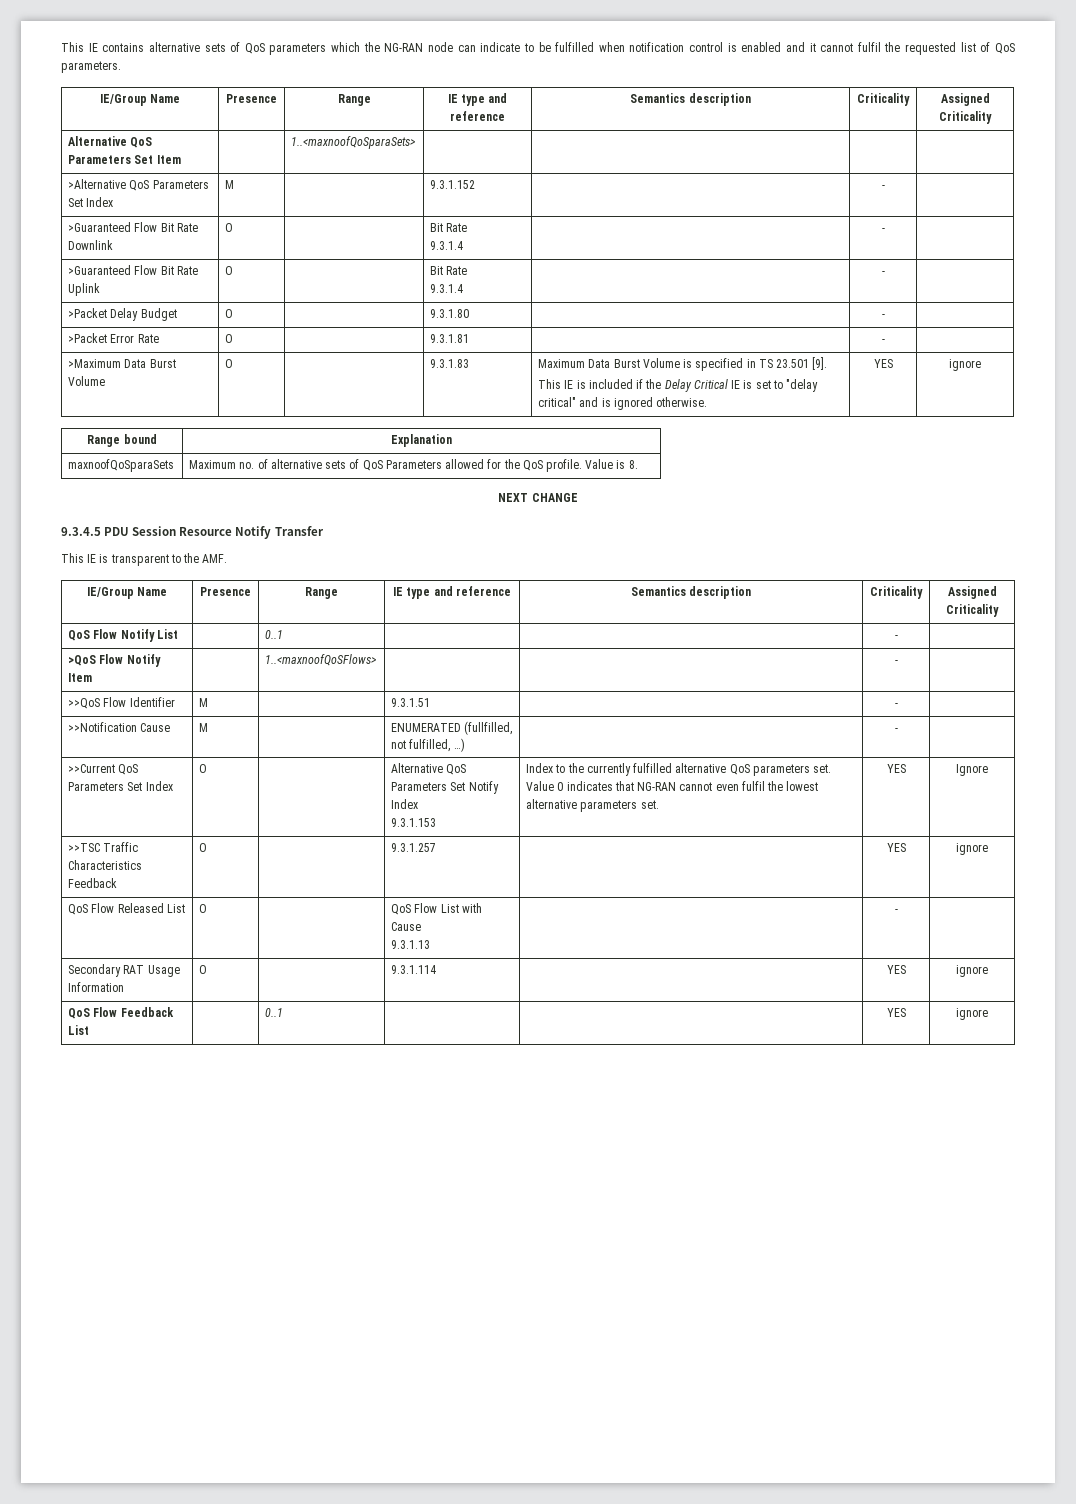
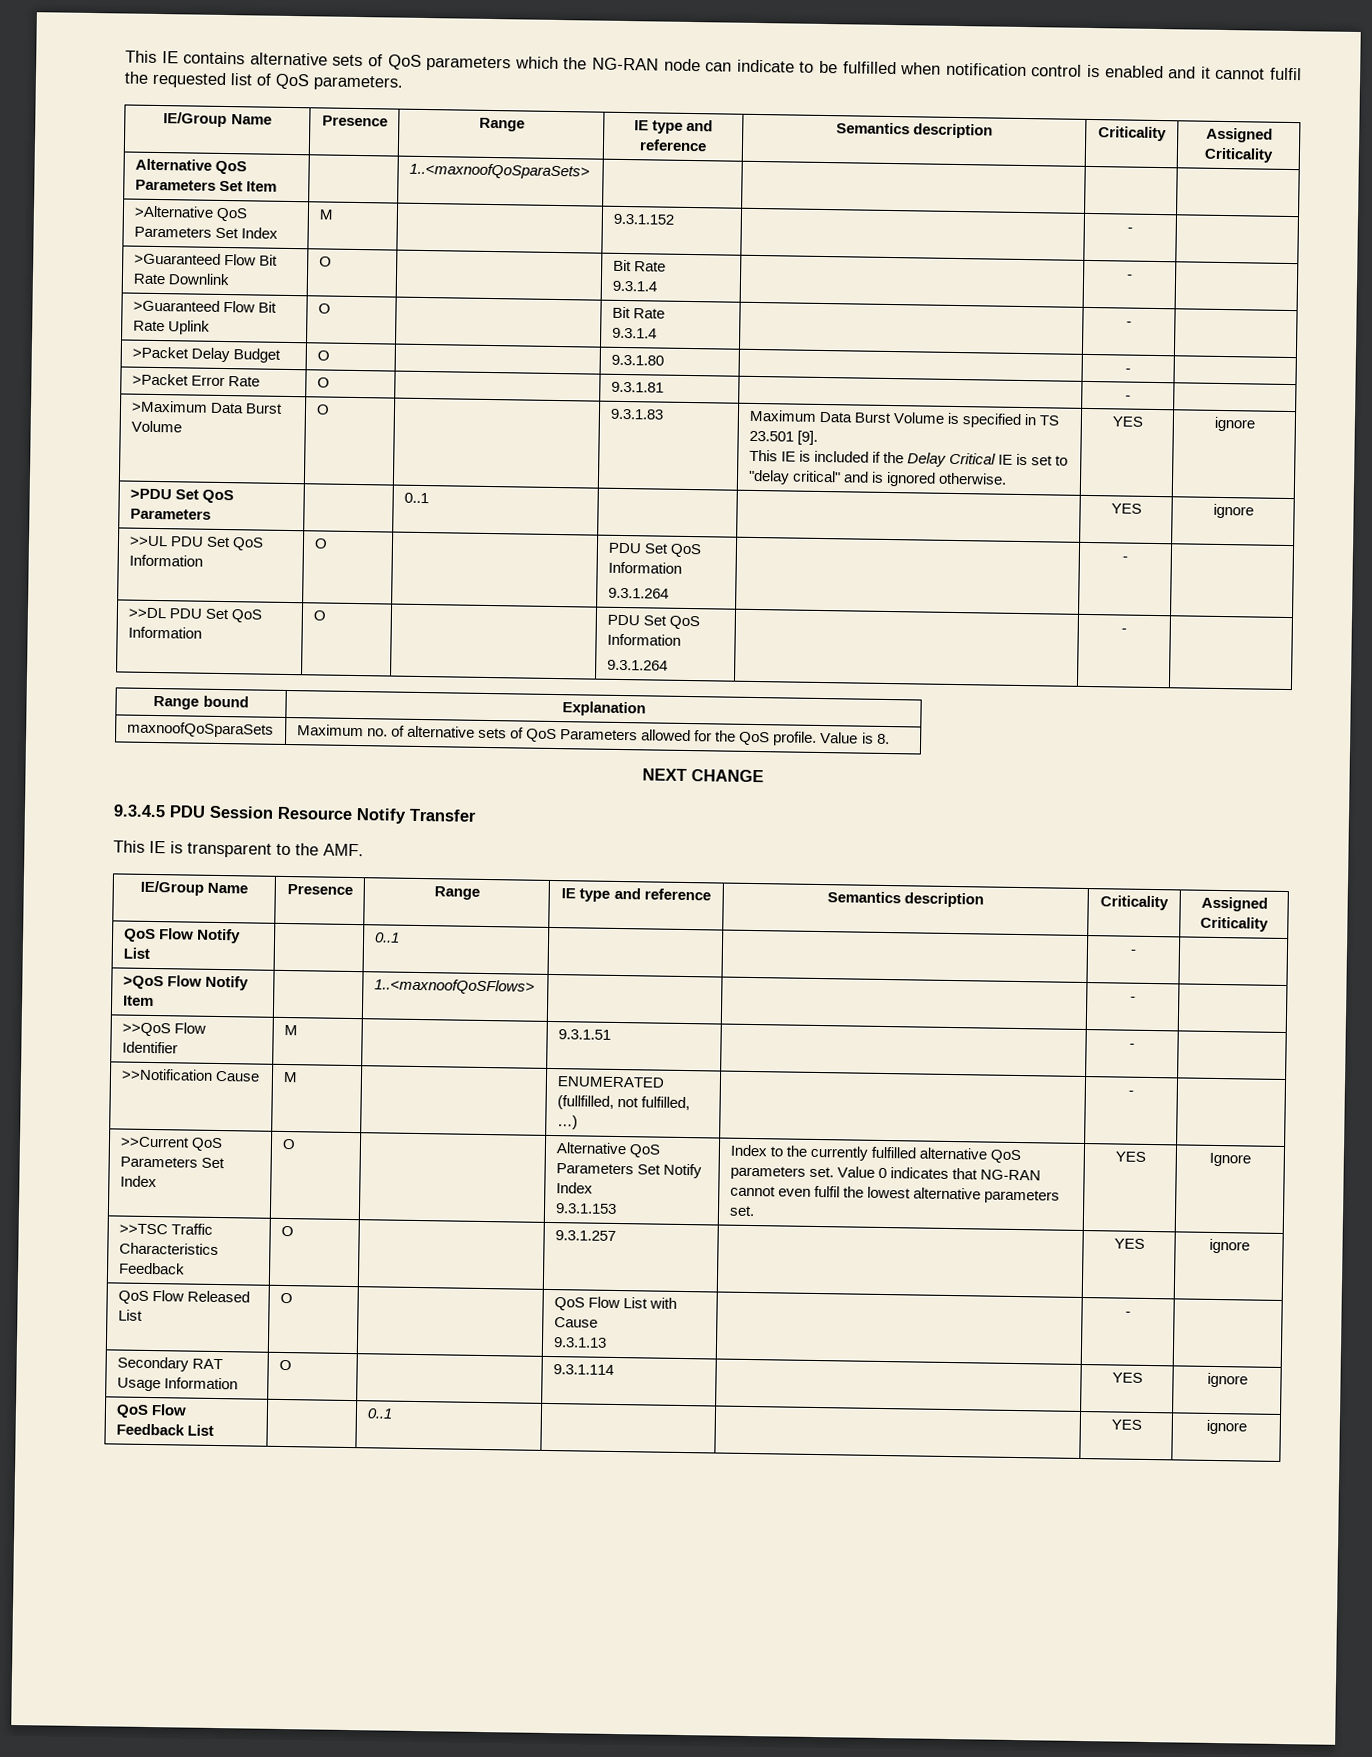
+ >PDU Set QoS Parameters | | 0..1 | | | YES | ignore
+ >>UL PDU Set QoS Information | O | | PDU Set QoS Information
+ 9.3.1.264 | | - |
+ >>DL PDU Set QoS Information | O | | PDU Set QoS Information
+ 9.3.1.264 | | - |

